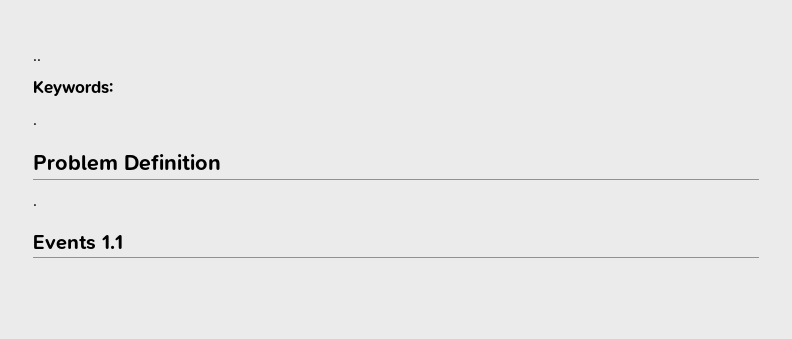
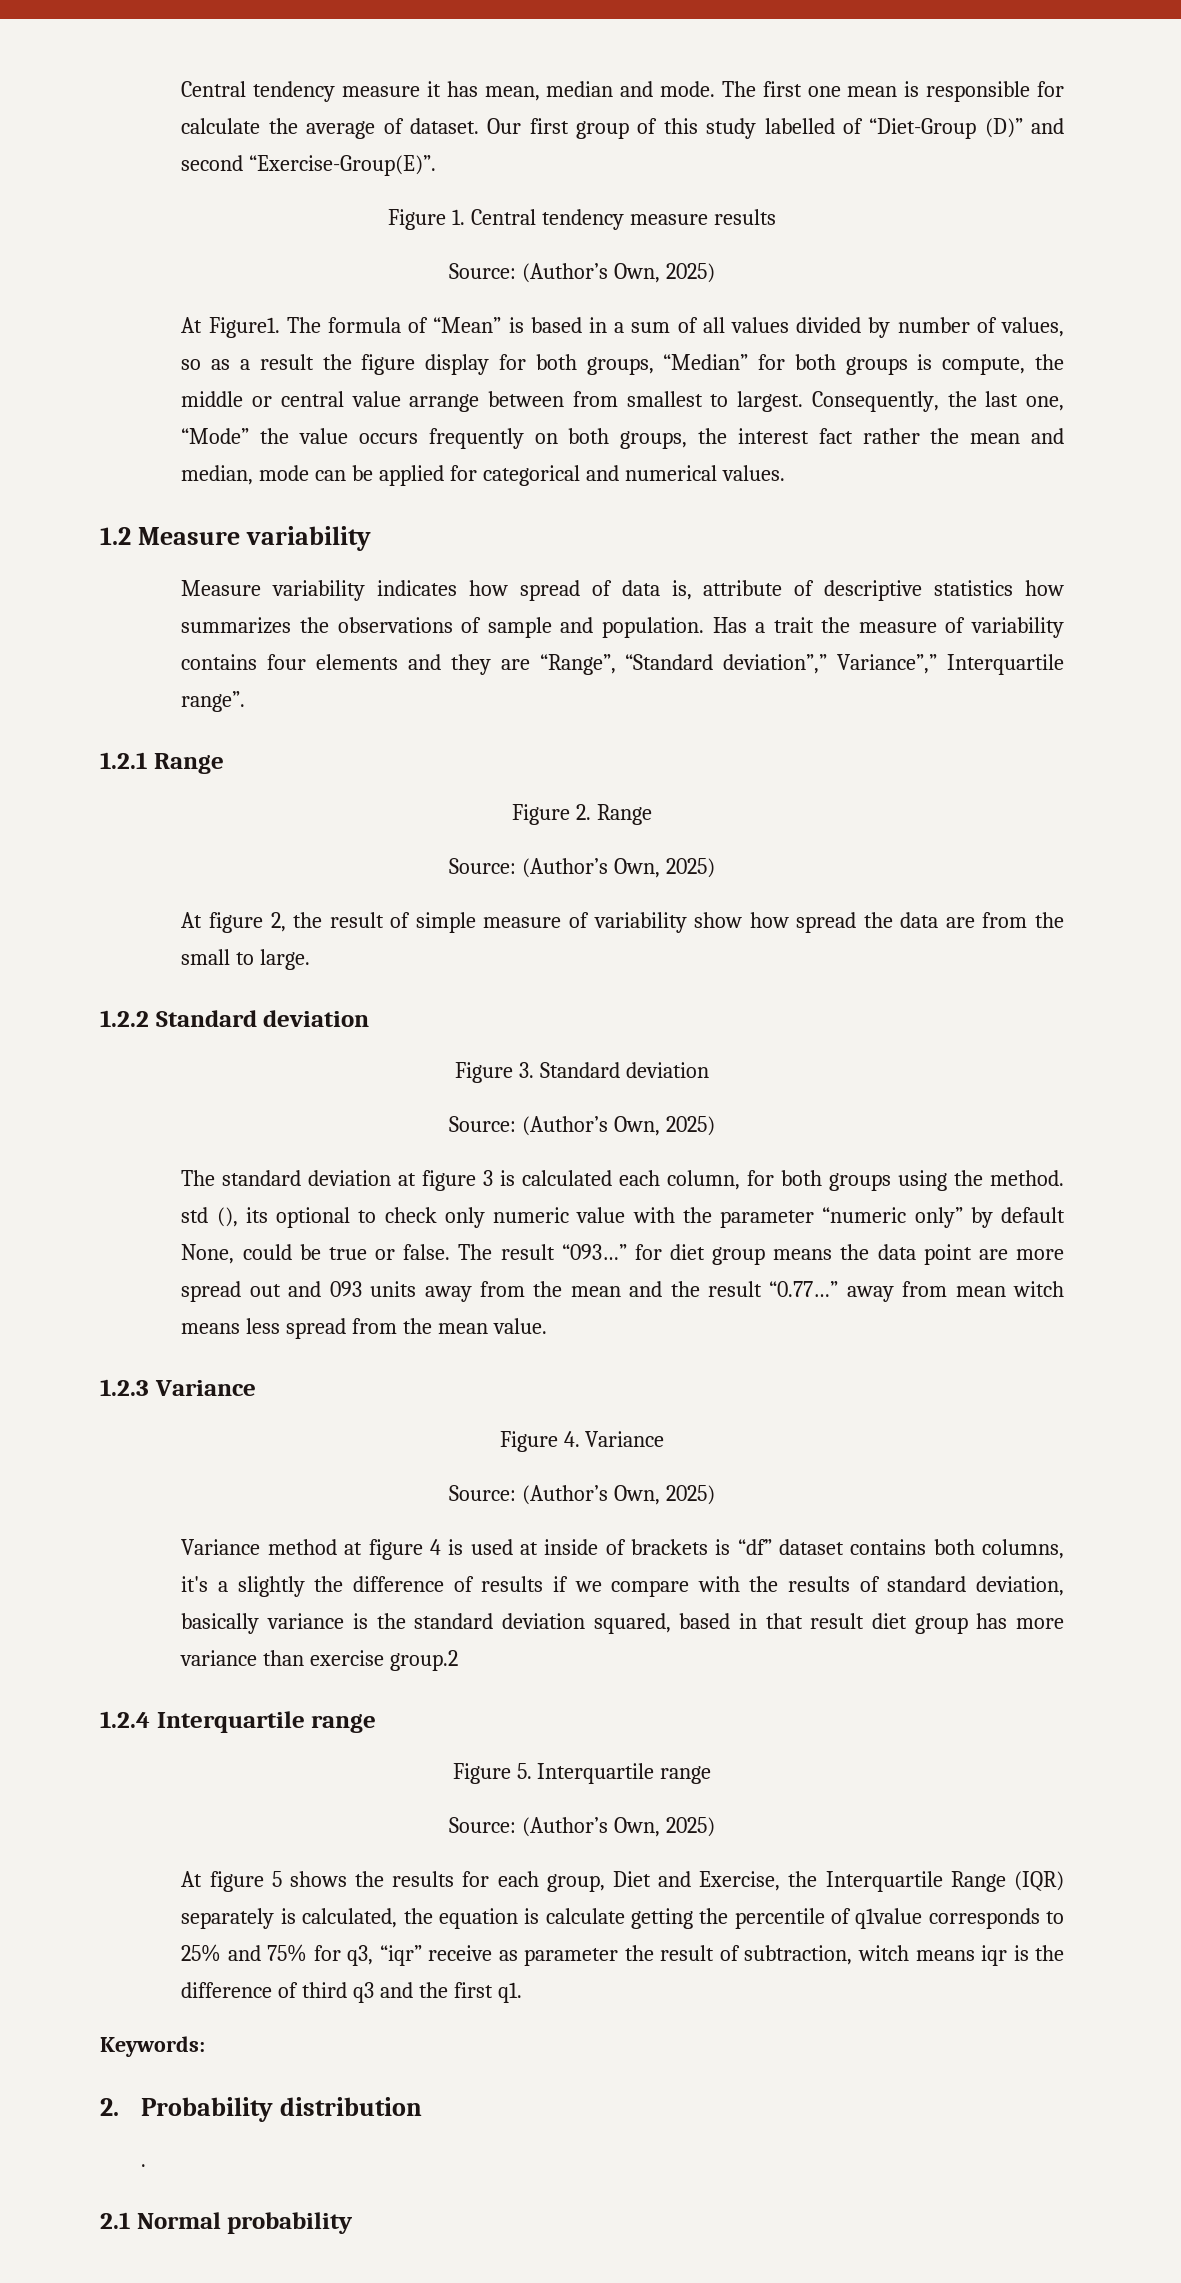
- ..
+ Central tendency measure it has mean, median and mode. The first one mean is responsible for calculate the average of dataset. Our first group of this study labelled of “Diet-Group (D)” and second “Exercise-Group(E)”.
+ Figure 1. Central tendency measure results
+ Source: (Author’s Own, 2025)
+ At Figure1. The formula of “Mean” is based in a sum of all values divided by number of values, so as a result the figure display for both groups, “Median” for both groups is compute, the middle or central value arrange between from smallest to largest. Consequently, the last one, “Mode” the value occurs frequently on both groups, the interest fact rather the mean and median, mode can be applied for categorical and numerical values.
+ 1.2 Measure variability
+ Measure variability indicates how spread of data is, attribute of descriptive statistics how summarizes the observations of sample and population. Has a trait the measure of variability contains four elements and they are “Range”, “Standard deviation”,” Variance”,” Interquartile range”.
+ 1.2.1 Range
+ Figure 2. Range
+ Source: (Author’s Own, 2025)
+ At figure 2, the result of simple measure of variability show how spread the data are from the small to large.
+ 1.2.2 Standard deviation
+ Figure 3. Standard deviation
+ Source: (Author’s Own, 2025)
+ The standard deviation at figure 3 is calculated each column, for both groups using the method. std (), its optional to check only numeric value with the parameter “numeric only” by default None, could be true or false. The result “093…” for diet group means the data point are more spread out and 093 units away from the mean and the result “0.77…” away from mean witch means less spread from the mean value.
+ 1.2.3 Variance
+ Figure 4. Variance
+ Source: (Author’s Own, 2025)
+ Variance method at figure 4 is used at inside of brackets is “df” dataset contains both columns, it's a slightly the difference of results if we compare with the results of standard deviation, basically variance is the standard deviation squared, based in that result diet group has more variance than exercise group.2
+ 1.2.4 Interquartile range
+ Figure 5. Interquartile range
+ Source: (Author’s Own, 2025)
+ At figure 5 shows the results for each group, Diet and Exercise, the Interquartile Range (IQR) separately is calculated, the equation is calculate getting the percentile of q1value corresponds to 25% and 75% for q3, “iqr” receive as parameter the result of subtraction, witch means iqr is the difference of third q3 and the first q1.
  Keywords:
+ 2. Probability distribution
  .
- Problem Definition
- .
- Events 1.1
+ 2.1 Normal probability

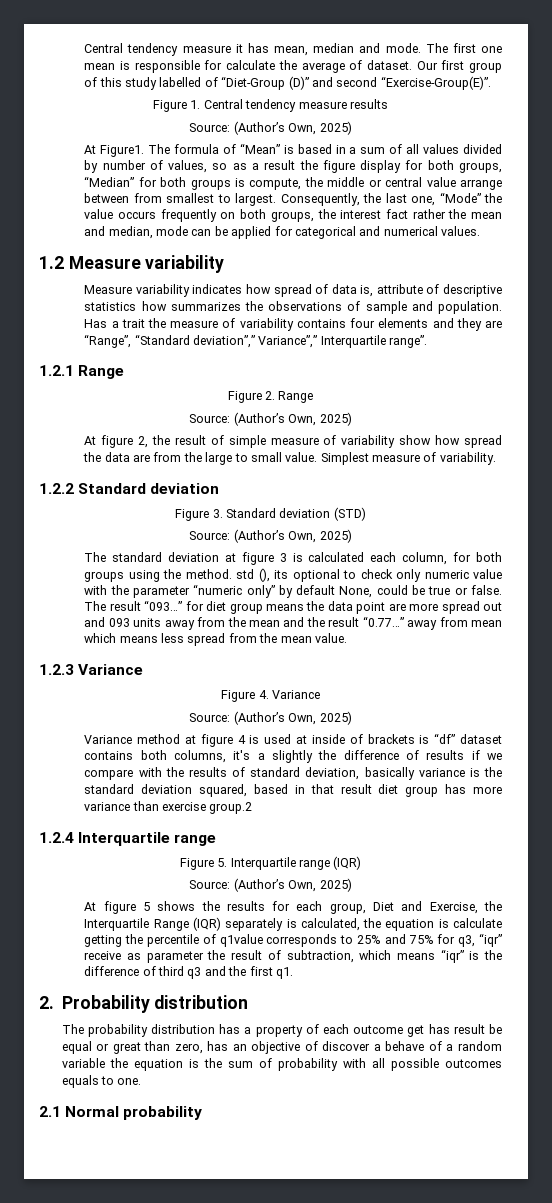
- At figure 2, the result of simple measure of variability show how spread the data are from the small to large.
+ At figure 2, the result of simple measure of variability show how spread the data are from the large to small value. Simplest measure of variability.
- Figure 3. Standard deviation
+ Figure 3. Standard deviation (STD)
- The result “093…” for diet group means the data point are more spread out and 093 units away from the mean and the result “0.77…” away from mean witch means less spread from the mean value.
+ The result “093…” for diet group means the data point are more spread out and 093 units away from the mean and the result “0.77…” away from mean which means less spread from the mean value.
- Figure 5. Interquartile range
+ Figure 5. Interquartile range (IQR)
- At figure 5 shows the results for each group, Diet and Exercise, the Interquartile Range (IQR) separately is calculated, the equation is calculate getting the percentile of q1value corresponds to 25% and 75% for q3, “iqr” receive as parameter the result of subtraction, witch means iqr is the difference of third q3 and the first q1.
+ At figure 5 shows the results for each group, Diet and Exercise, the Interquartile Range (IQR) separately is calculated, the equation is calculate getting the percentile of q1value corresponds to 25% and 75% for q3, “iqr” receive as parameter the result of subtraction, which means “iqr” is the difference of third q3 and the first q1.
- Keywords:
- .
+ The probability distribution has a property of each outcome get has result be equal or great than zero, has an objective of discover a behave of a random variable the equation is the sum of probability with all possible outcomes equals to one.

